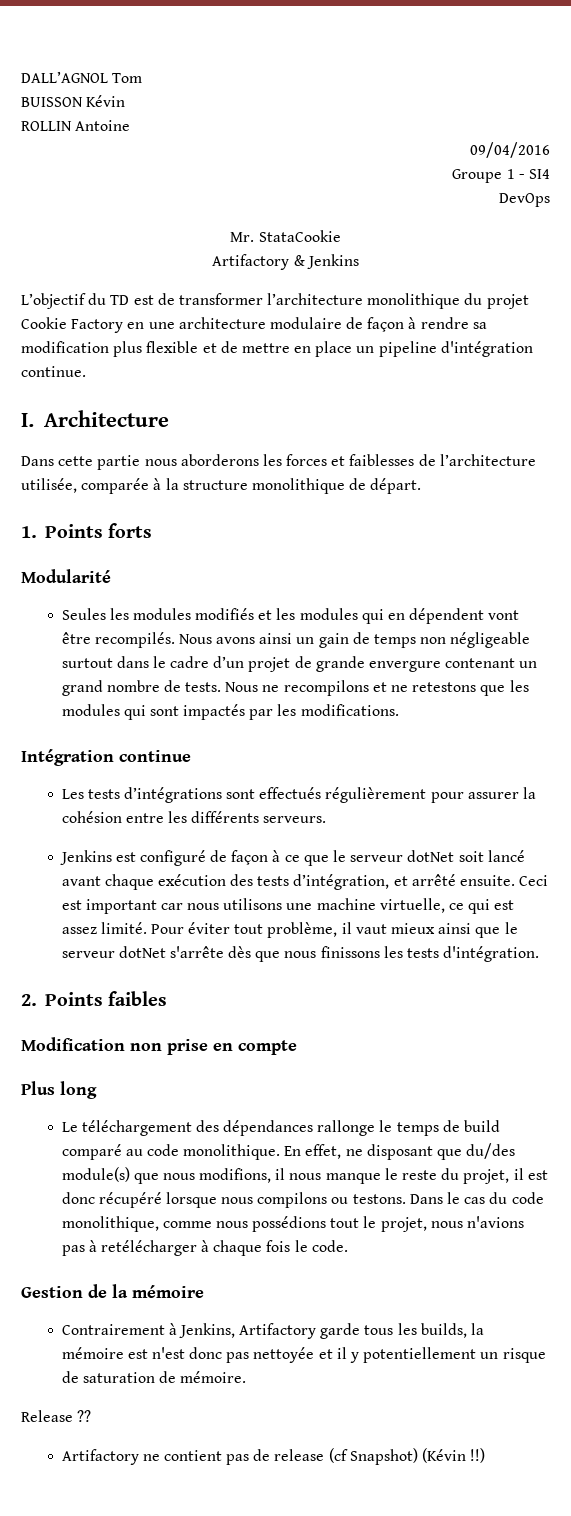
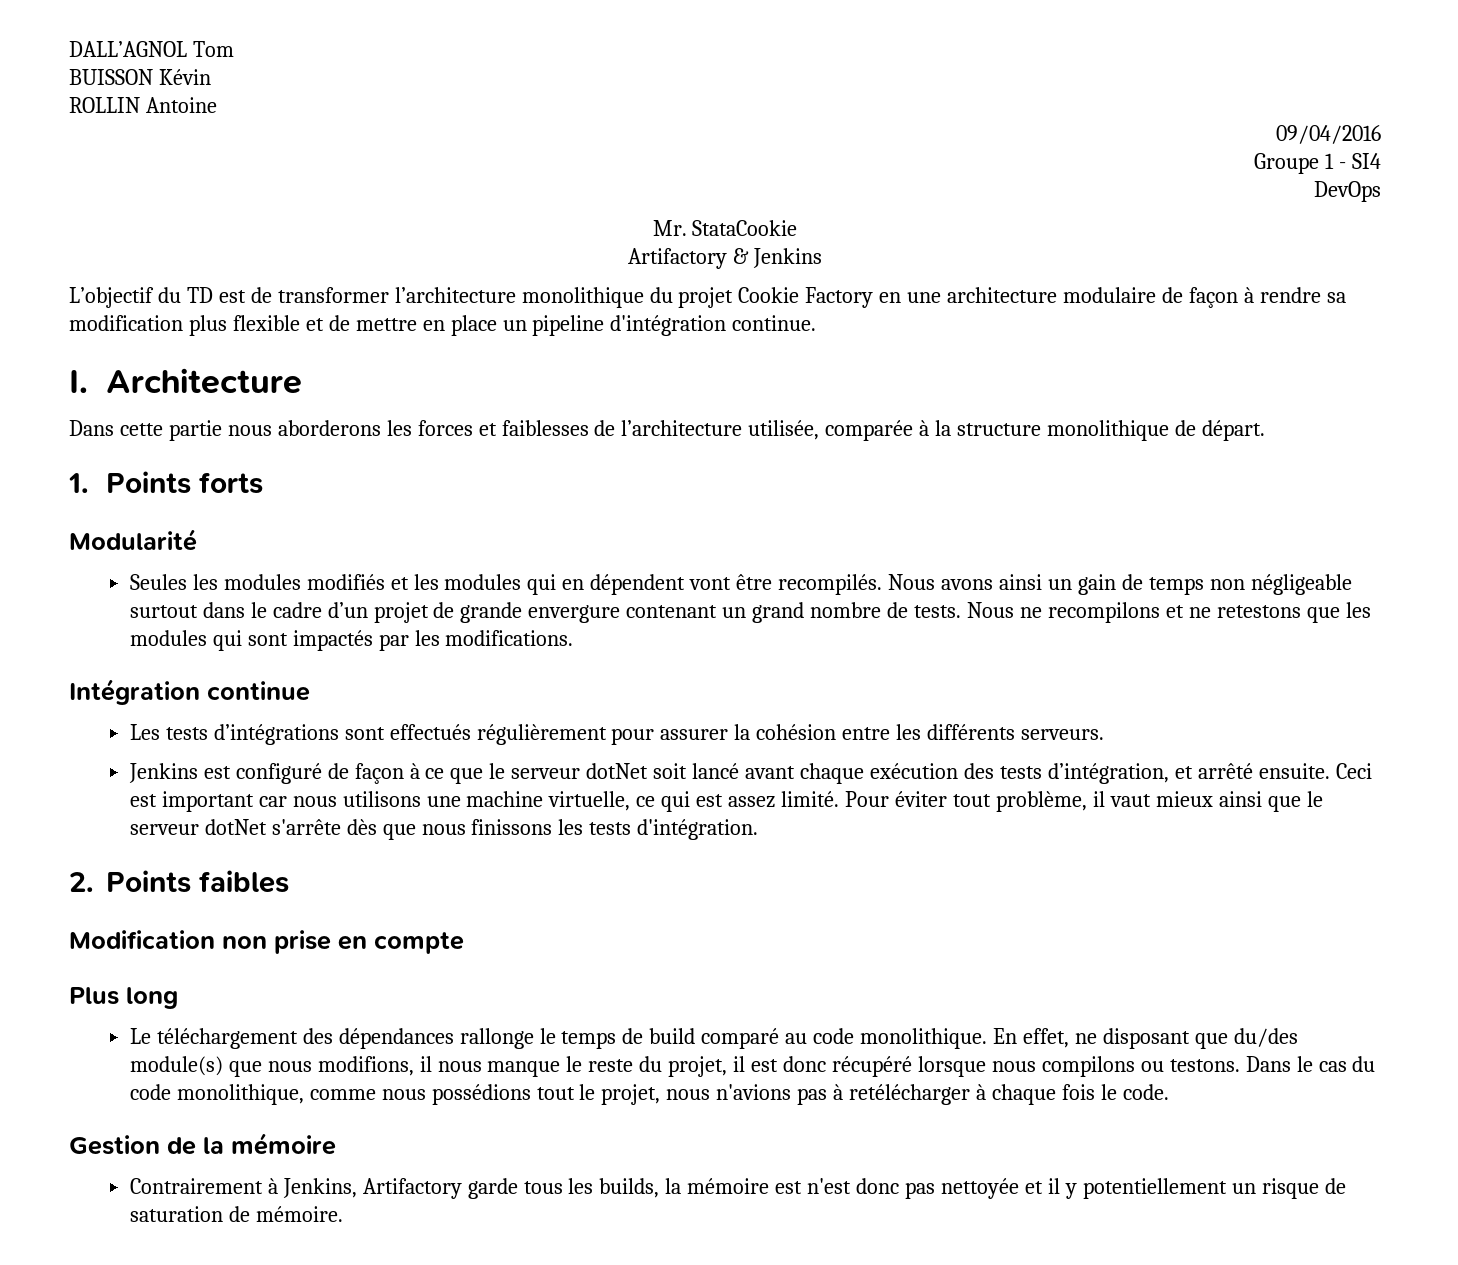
- Release ??
- Artifactory ne contient pas de release (cf Snapshot) (Kévin !!)

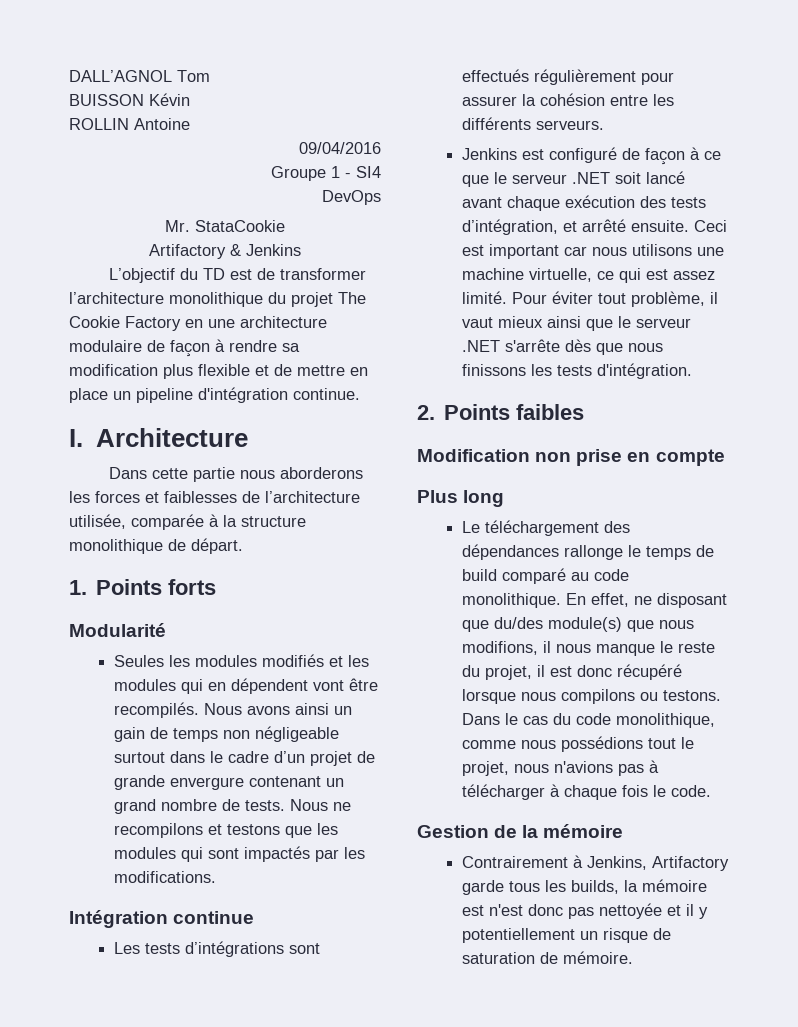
- L’objectif du TD est de transformer l’architecture monolithique du projet Cookie Factory en une architecture modulaire de façon à rendre sa modification plus flexible et de mettre en place un pipeline d'intégration continue.
+ L’objectif du TD est de transformer l’architecture monolithique du projet The Cookie Factory en une architecture modulaire de façon à rendre sa modification plus flexible et de mettre en place un pipeline d'intégration continue.
- Nous ne recompilons et ne retestons que les modules qui sont impactés par les modifications.
+ Nous ne recompilons et testons que les modules qui sont impactés par les modifications.
- Jenkins est configuré de façon à ce que le serveur dotNet soit lancé avant chaque exécution des tests d’intégration, et arrêté ensuite.
+ Jenkins est configuré de façon à ce que le serveur .NET soit lancé avant chaque exécution des tests d’intégration, et arrêté ensuite.
- Pour éviter tout problème, il vaut mieux ainsi que le serveur dotNet s'arrête dès que nous finissons les tests d'intégration.
+ Pour éviter tout problème, il vaut mieux ainsi que le serveur .NET s'arrête dès que nous finissons les tests d'intégration.
- Dans le cas du code monolithique, comme nous possédions tout le projet, nous n'avions pas à retélécharger à chaque fois le code.
+ Dans le cas du code monolithique, comme nous possédions tout le projet, nous n'avions pas à télécharger à chaque fois le code.

